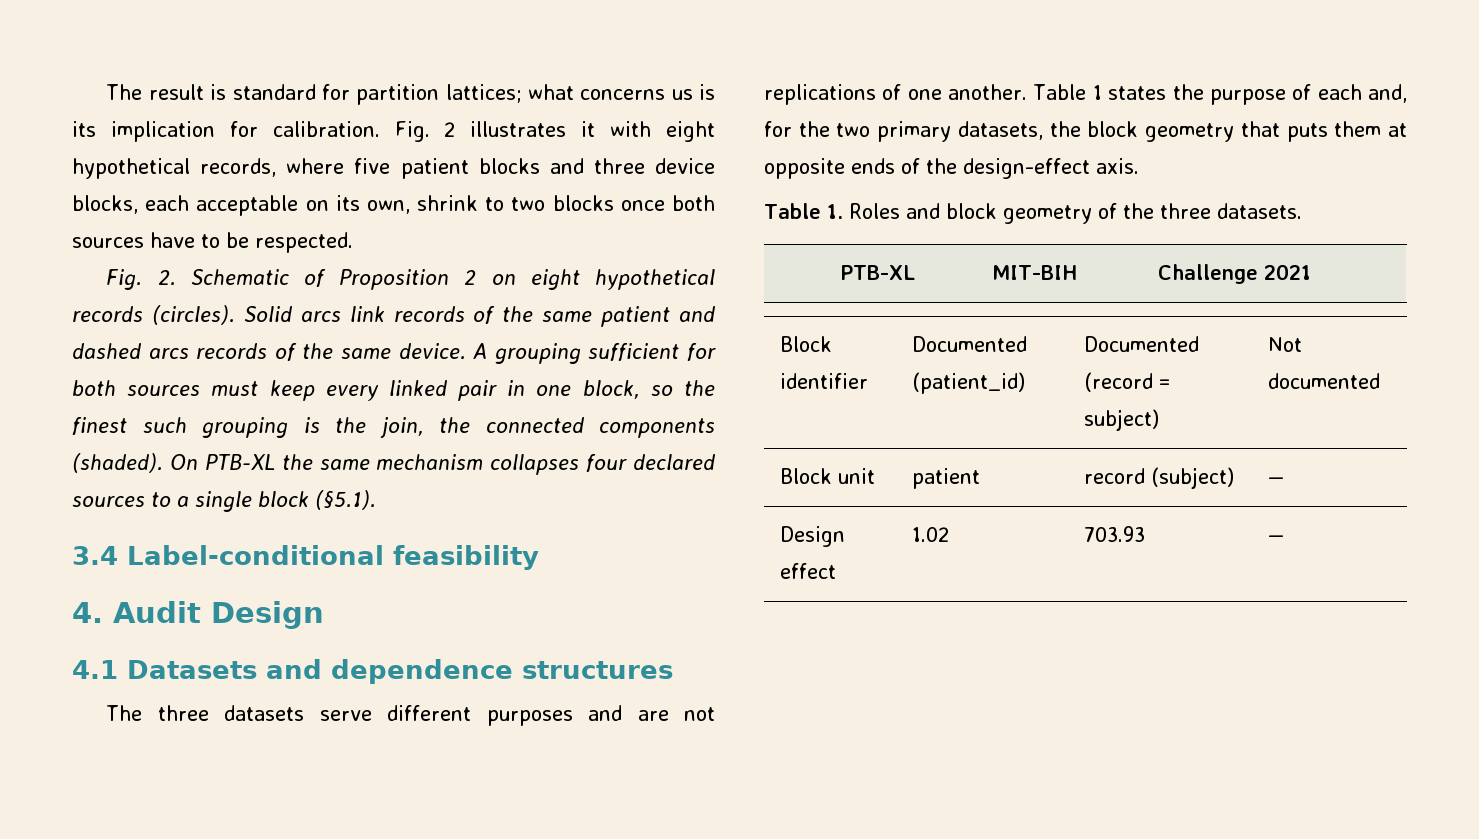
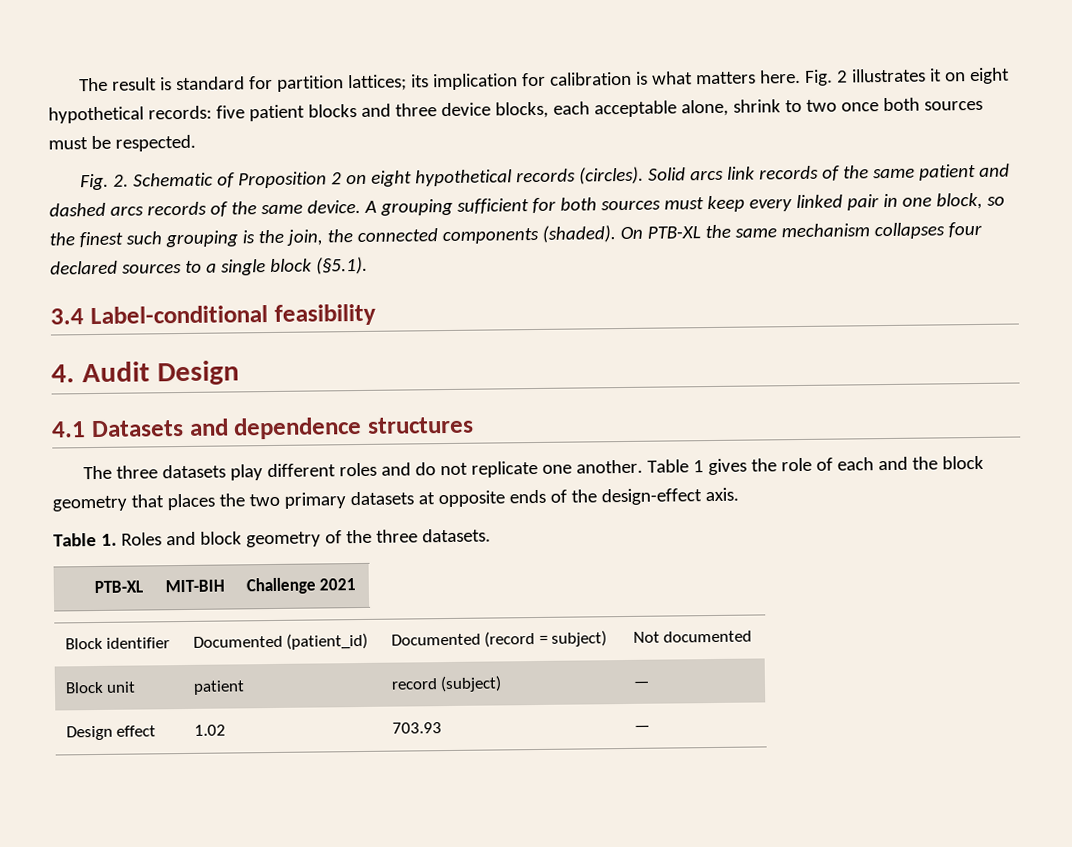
- The result is standard for partition lattices; what concerns us is its implication for calibration.
+ The result is standard for partition lattices; its implication for calibration is what matters here.
- Fig. 2 illustrates it with eight hypothetical records, where five patient blocks and three device blocks, each acceptable on its own, shrink to two blocks once both sources have to be respected.
+ Fig. 2 illustrates it on eight hypothetical records: five patient blocks and three device blocks, each acceptable alone, shrink to two once both sources must be respected.
- The three datasets serve different purposes and are not replications of one another. Table 1 states the purpose of each and, for the two primary datasets, the block geometry that puts them at opposite ends of the design-effect axis.
+ The three datasets play different roles and do not replicate one another. Table 1 gives the role of each and the block geometry that places the two primary datasets at opposite ends of the design-effect axis.

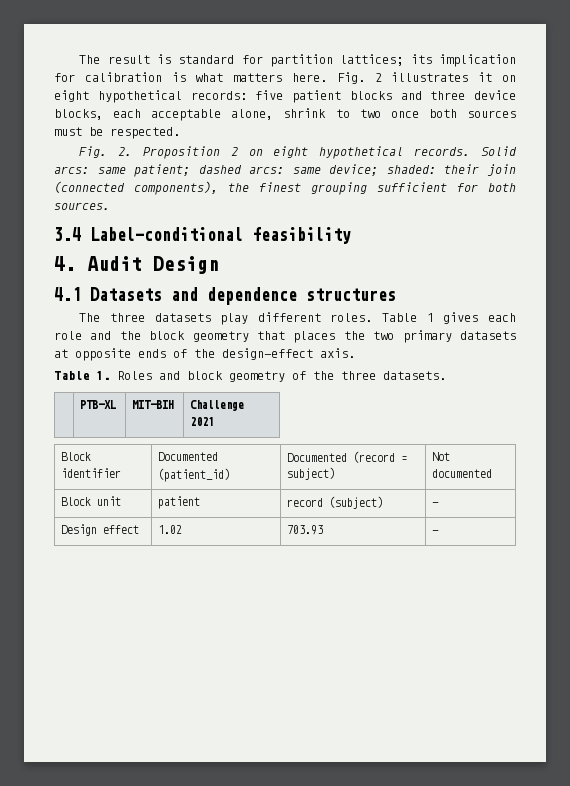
- Fig. 2. Schematic of Proposition 2 on eight hypothetical records (circles). Solid arcs link records of the same patient and dashed arcs records of the same device. A grouping sufficient for both sources must keep every linked pair in one block, so the finest such grouping is the join, the connected components (shaded). On PTB-XL the same mechanism collapses four declared sources to a single block (§5.1).
+ Fig. 2. Proposition 2 on eight hypothetical records. Solid arcs: same patient; dashed arcs: same device; shaded: their join (connected components), the finest grouping sufficient for both sources.
- The three datasets play different roles and do not replicate one another. Table 1 gives the role of each and the block geometry that places the two primary datasets at opposite ends of the design-effect axis.
+ The three datasets play different roles. Table 1 gives each role and the block geometry that places the two primary datasets at opposite ends of the design-effect axis.

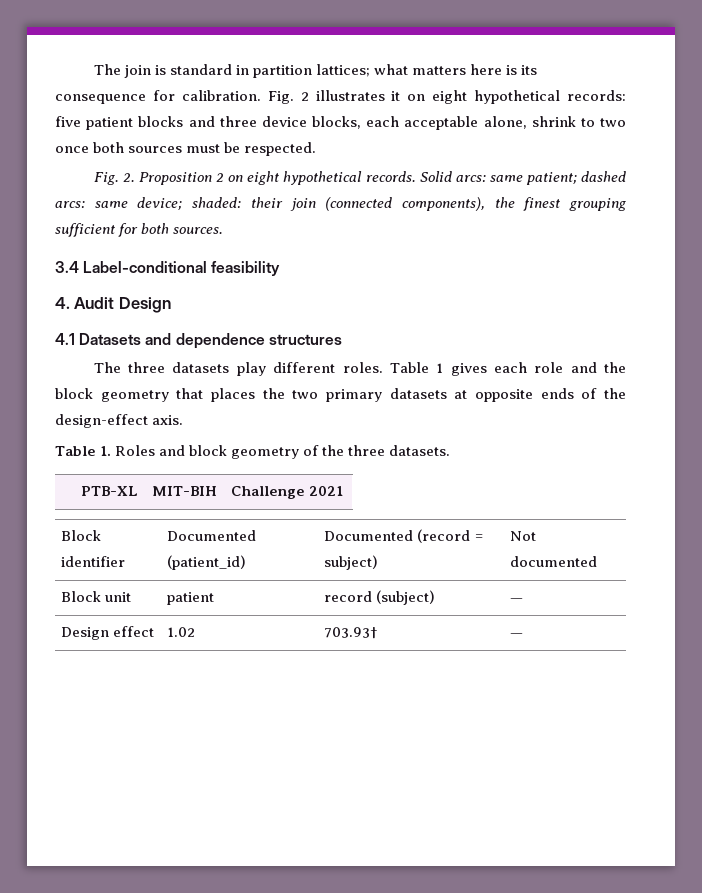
- The result is standard for partition lattices; its implication for calibration is what matters here.
+ The join is standard in partition lattices; what matters here is its consequence for calibration.
- Design effect | 1.02 | 703.93 | —
+ Design effect | 1.02 | 703.93† | —

